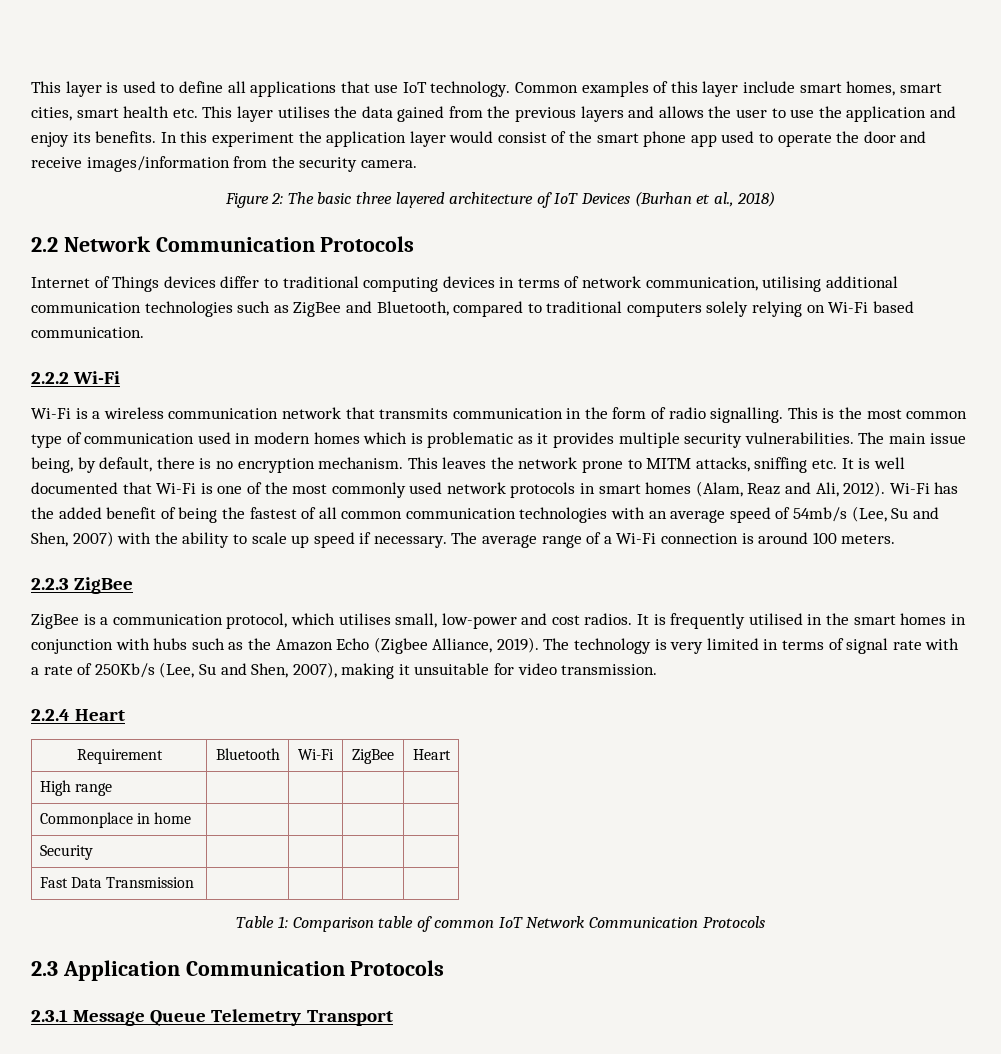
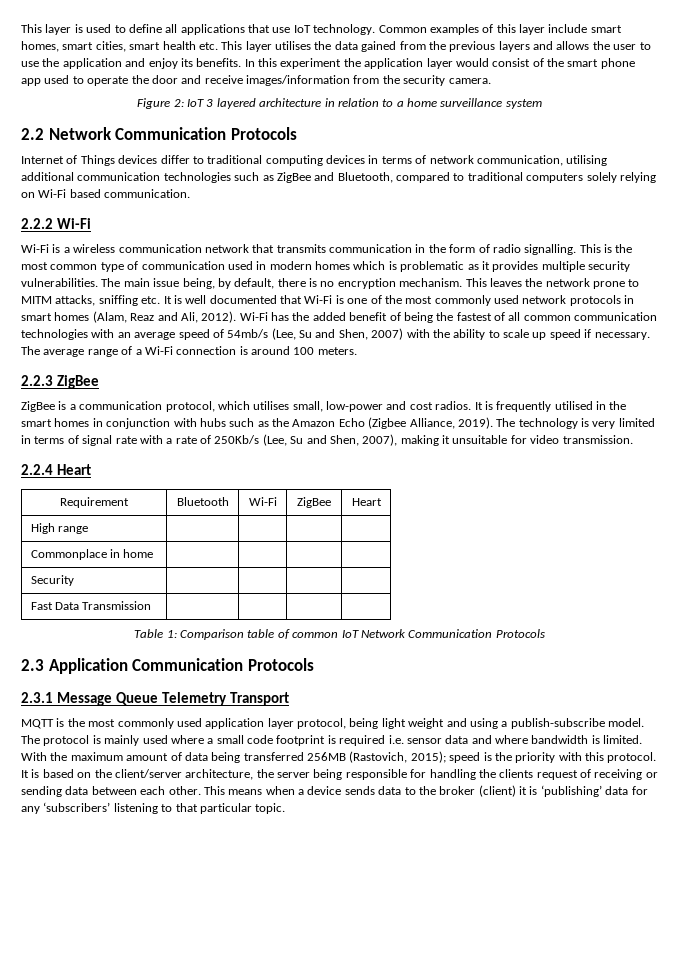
- Figure 2: The basic three layered architecture of IoT Devices (Burhan et al., 2018)
+ Figure 2: IoT 3 layered architecture in relation to a home surveillance system
+ MQTT is the most commonly used application layer protocol, being light weight and using a publish-subscribe model. The protocol is mainly used where a small code footprint is required i.e. sensor data and where bandwidth is limited. With the maximum amount of data being transferred 256MB (Rastovich, 2015); speed is the priority with this protocol. It is based on the client/server architecture, the server being responsible for handling the clients request of receiving or sending data between each other. This means when a device sends data to the broker (client) it is ‘publishing’ data for any ‘subscribers’ listening to that particular topic.

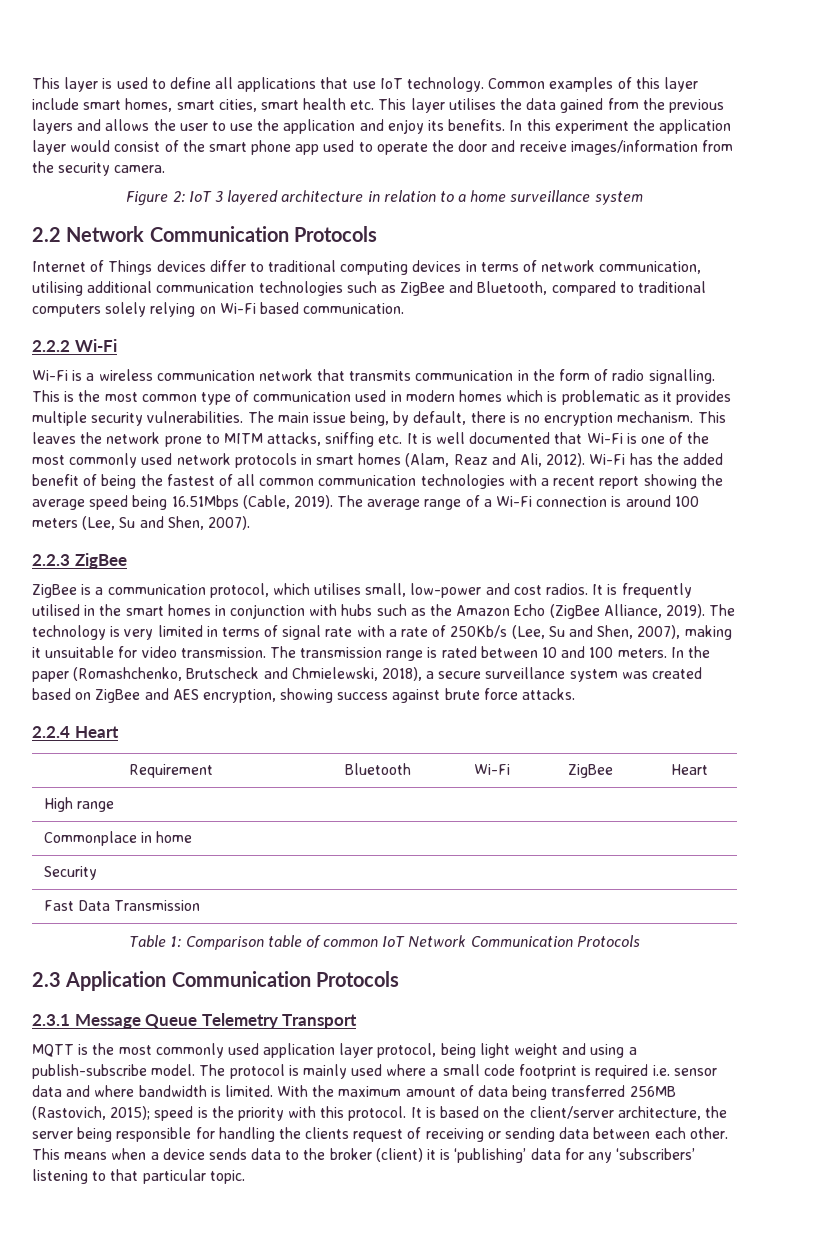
- Wi-Fi has the added benefit of being the fastest of all common communication technologies with an average speed of 54mb/s (Lee, Su and Shen, 2007) with the ability to scale up speed if necessary.
+ Wi-Fi has the added benefit of being the fastest of all common communication technologies with a recent report showing the average speed being 16.51Mbps (Cable, 2019).
- The average range of a Wi-Fi connection is around 100 meters.
+ The average range of a Wi-Fi connection is around 100 meters (Lee, Su and Shen, 2007).
- It is frequently utilised in the smart homes in conjunction with hubs such as the Amazon Echo (Zigbee Alliance, 2019).
+ It is frequently utilised in the smart homes in conjunction with hubs such as the Amazon Echo (ZigBee Alliance, 2019).
+ The transmission range is rated between 10 and 100 meters. In the paper (Romashchenko, Brutscheck and Chmielewski, 2018), a secure surveillance system was created based on ZigBee and AES encryption, showing success against brute force attacks.

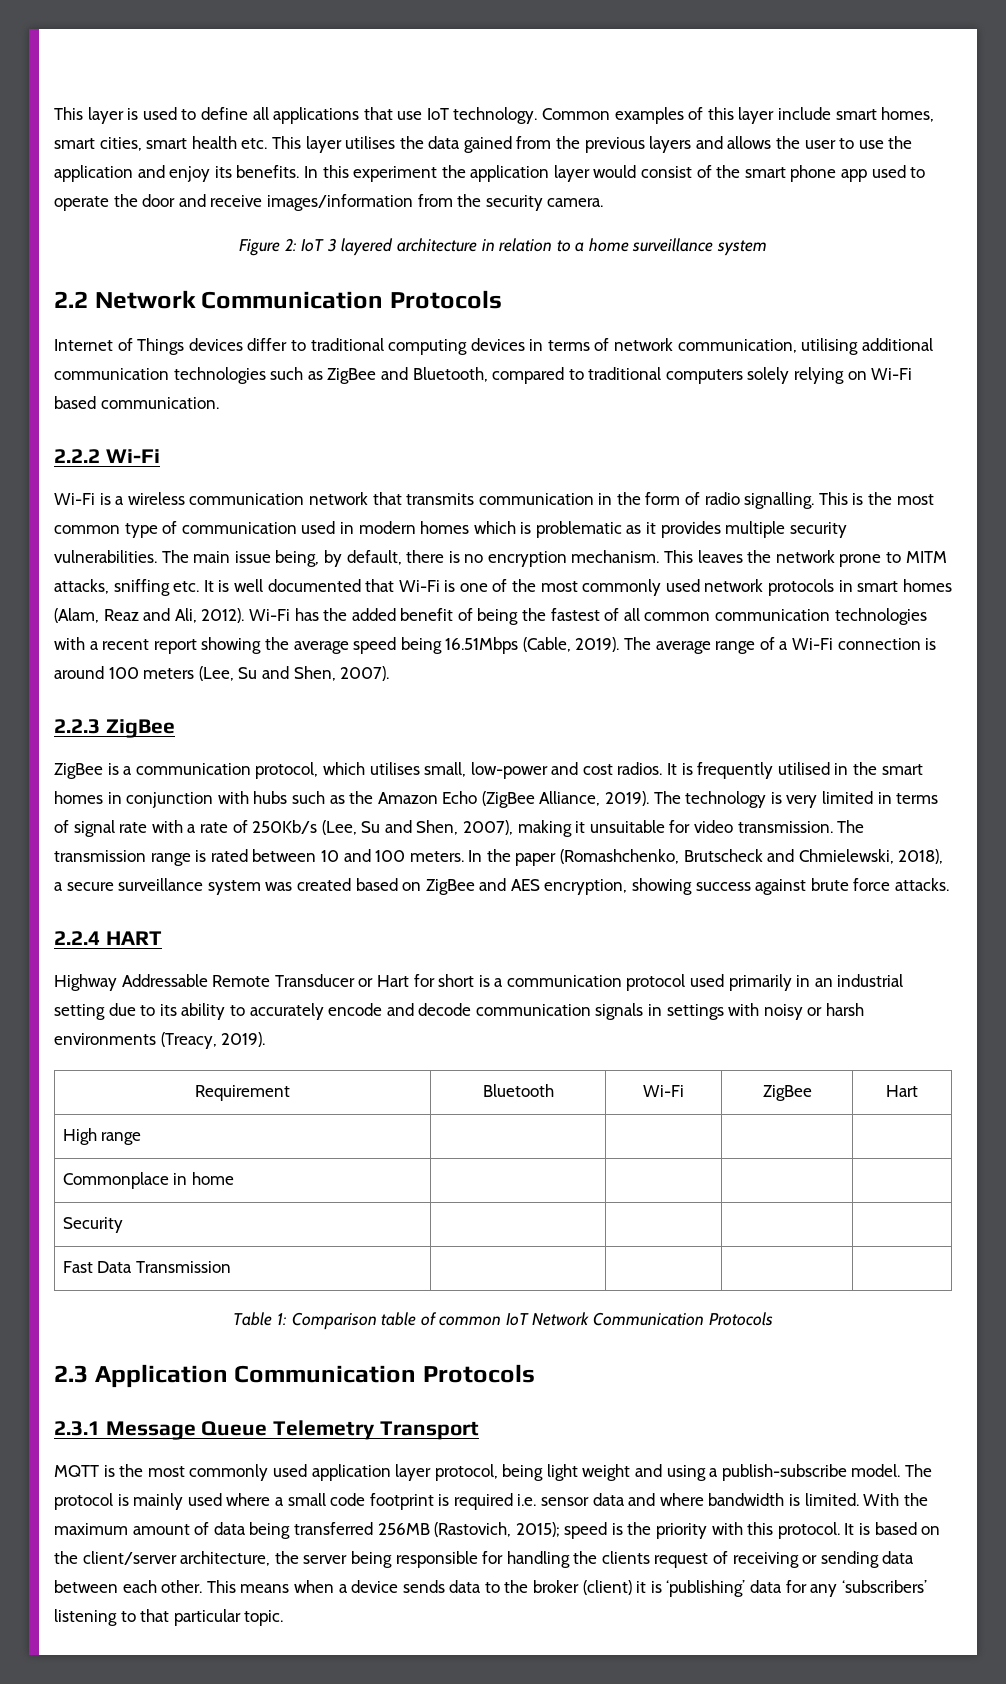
- 2.2.4 Heart
+ 2.2.4 HART
+ Highway Addressable Remote Transducer or Hart for short is a communication protocol used primarily in an industrial setting due to its ability to accurately encode and decode communication signals in settings with noisy or harsh environments (Treacy, 2019).
- Requirement | Bluetooth | Wi-Fi | ZigBee | Heart
+ Requirement | Bluetooth | Wi-Fi | ZigBee | Hart

